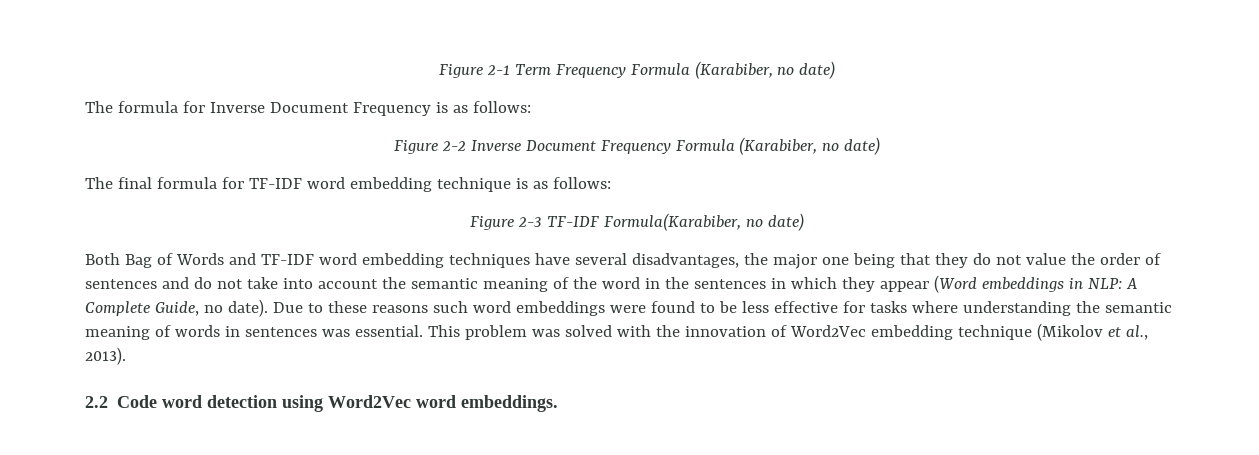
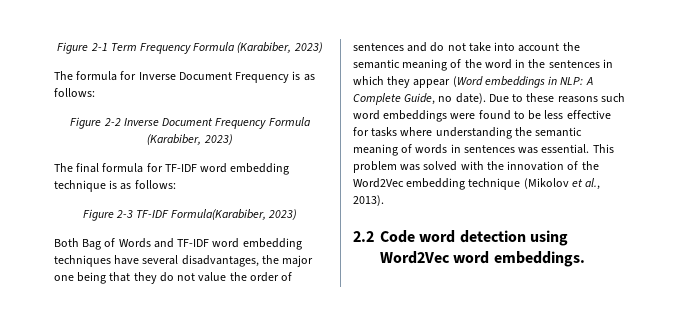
- Figure 2-1 Term Frequency Formula (Karabiber, no date)
+ Figure 2-1 Term Frequency Formula (Karabiber, 2023)
- Figure 2-2 Inverse Document Frequency Formula (Karabiber, no date)
+ Figure 2-2 Inverse Document Frequency Formula (Karabiber, 2023)
- Figure 2-3 TF-IDF Formula(Karabiber, no date)
+ Figure 2-3 TF-IDF Formula(Karabiber, 2023)
- This problem was solved with the innovation of Word2Vec embedding technique (Mikolov et al., 2013).
+ This problem was solved with the innovation of the Word2Vec embedding technique (Mikolov et al., 2013).

